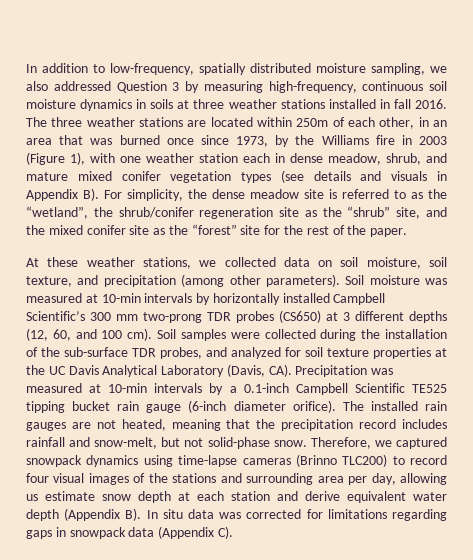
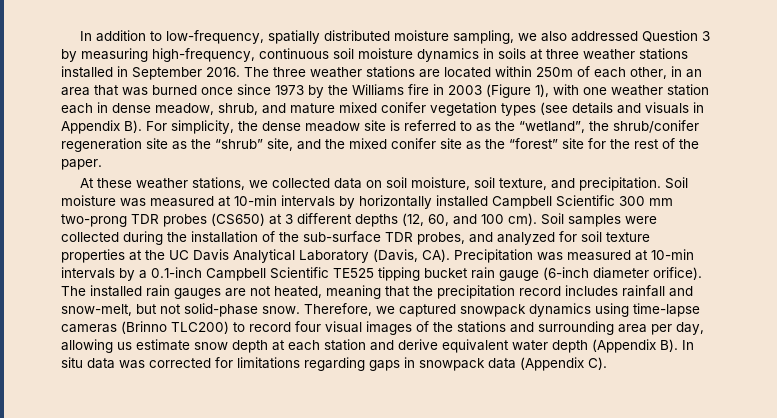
- In addition to low-frequency, spatially distributed moisture sampling, we also addressed Question 3 by measuring high-frequency, continuous soil moisture dynamics in soils at three weather stations installed in fall 2016.
+ In addition to low-frequency, spatially distributed moisture sampling, we also addressed Question 3 by measuring high-frequency, continuous soil moisture dynamics in soils at three weather stations installed in September 2016.
- The three weather stations are located within 250m of each other, in an area that was burned once since 1973, by the Williams fire in 2003 (Figure 1), with one weather station each in dense meadow, shrub, and mature mixed conifer vegetation types (see details and visuals in Appendix B). For simplicity, the dense meadow site is referred to as the “wetland”, the shrub/conifer regeneration site as the “shrub” site, and the mixed conifer site as the “forest” site for the rest of the paper.
+ The three weather stations are located within 250m of each other, in an area that was burned once since 1973 by the Williams fire in 2003 (Figure 1), with one weather station each in dense meadow, shrub, and mature mixed conifer vegetation types (see details and visuals in Appendix B). For simplicity, the dense meadow site is referred to as the “wetland”, the shrub/conifer regeneration site as the “shrub” site, and the mixed conifer site as the “forest” site for the rest of the paper.
- At these weather stations, we collected data on soil moisture, soil texture, and precipitation (among other parameters).
+ At these weather stations, we collected data on soil moisture, soil texture, and precipitation.
- Soil moisture was measured at 10-min intervals by horizontally installed Campbell Scientific’s 300 mm two-prong TDR probes (CS650) at 3 different depths (12, 60, and 100 cm).
+ Soil moisture was measured at 10-min intervals by horizontally installed Campbell Scientific 300 mm two-prong TDR probes (CS650) at 3 different depths (12, 60, and 100 cm).

